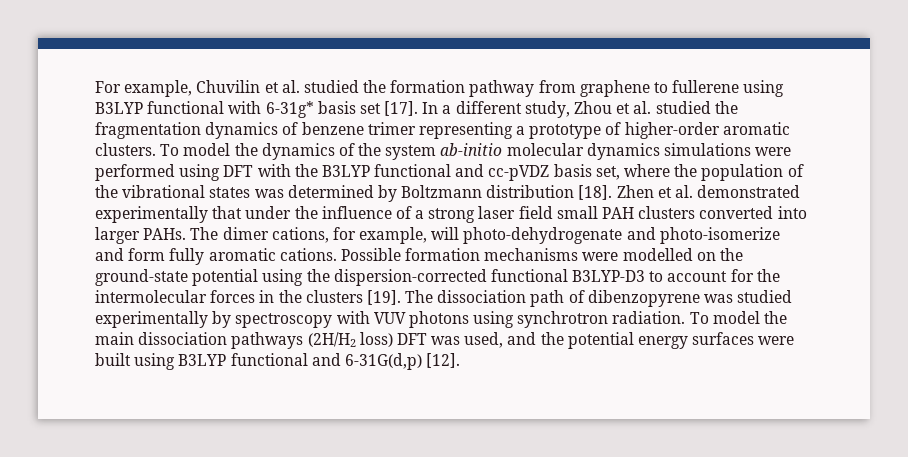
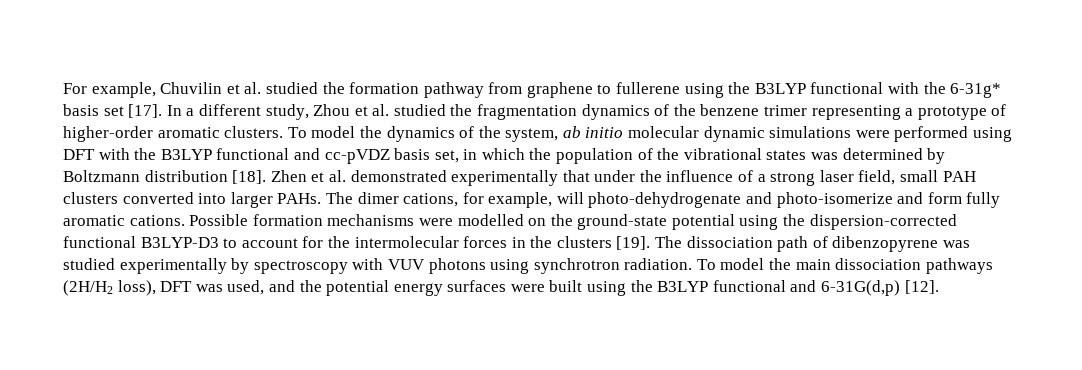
- For example, Chuvilin et al. studied the formation pathway from graphene to fullerene using B3LYP functional with 6-31g* basis set [17].
+ For example, Chuvilin et al. studied the formation pathway from graphene to fullerene using the B3LYP functional with the 6-31g* basis set [17].
- In a different study, Zhou et al. studied the fragmentation dynamics of benzene trimer representing a prototype of higher-order aromatic clusters.
+ In a different study, Zhou et al. studied the fragmentation dynamics of the benzene trimer representing a prototype of higher-order aromatic clusters.
- To model the dynamics of the system ab-initio molecular dynamics simulations were performed using DFT with the B3LYP functional and cc-pVDZ basis set, where the population of the vibrational states was determined by Boltzmann distribution [18].
+ To model the dynamics of the system, ab initio molecular dynamic simulations were performed using DFT with the B3LYP functional and cc-pVDZ basis set, in which the population of the vibrational states was determined by Boltzmann distribution [18].
- Zhen et al. demonstrated experimentally that under the influence of a strong laser field small PAH clusters converted into larger PAHs.
+ Zhen et al. demonstrated experimentally that under the influence of a strong laser field, small PAH clusters converted into larger PAHs.
- To model the main dissociation pathways (2H/H2 loss) DFT was used, and the potential energy surfaces were built using B3LYP functional and 6-31G(d,p) [12].
+ To model the main dissociation pathways (2H/H2 loss), DFT was used, and the potential energy surfaces were built using the B3LYP functional and 6-31G(d,p) [12].

